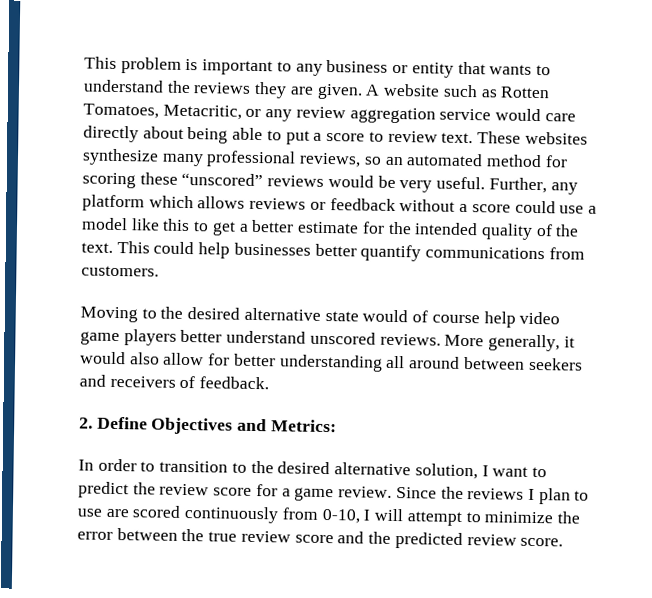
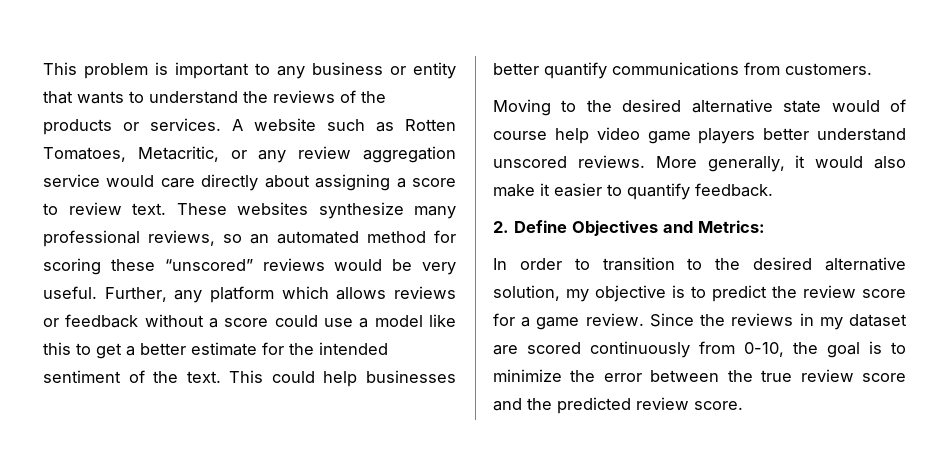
- This problem is important to any business or entity that wants to understand the reviews they are given.
+ This problem is important to any business or entity that wants to understand the reviews of the products or services.
- A website such as Rotten Tomatoes, Metacritic, or any review aggregation service would care directly about being able to put a score to review text.
+ A website such as Rotten Tomatoes, Metacritic, or any review aggregation service would care directly about assigning a score to review text.
- Further, any platform which allows reviews or feedback without a score could use a model like this to get a better estimate for the intended quality of the text.
+ Further, any platform which allows reviews or feedback without a score could use a model like this to get a better estimate for the intended sentiment of the text.
- More generally, it would also allow for better understanding all around between seekers and receivers of feedback.
+ More generally, it would also make it easier to quantify feedback.
- In order to transition to the desired alternative solution, I want to predict the review score for a game review.
+ In order to transition to the desired alternative solution, my objective is to predict the review score for a game review.
- Since the reviews I plan to use are scored continuously from 0-10, I will attempt to minimize the error between the true review score and the predicted review score.
+ Since the reviews in my dataset are scored continuously from 0-10, the goal is to minimize the error between the true review score and the predicted review score.

